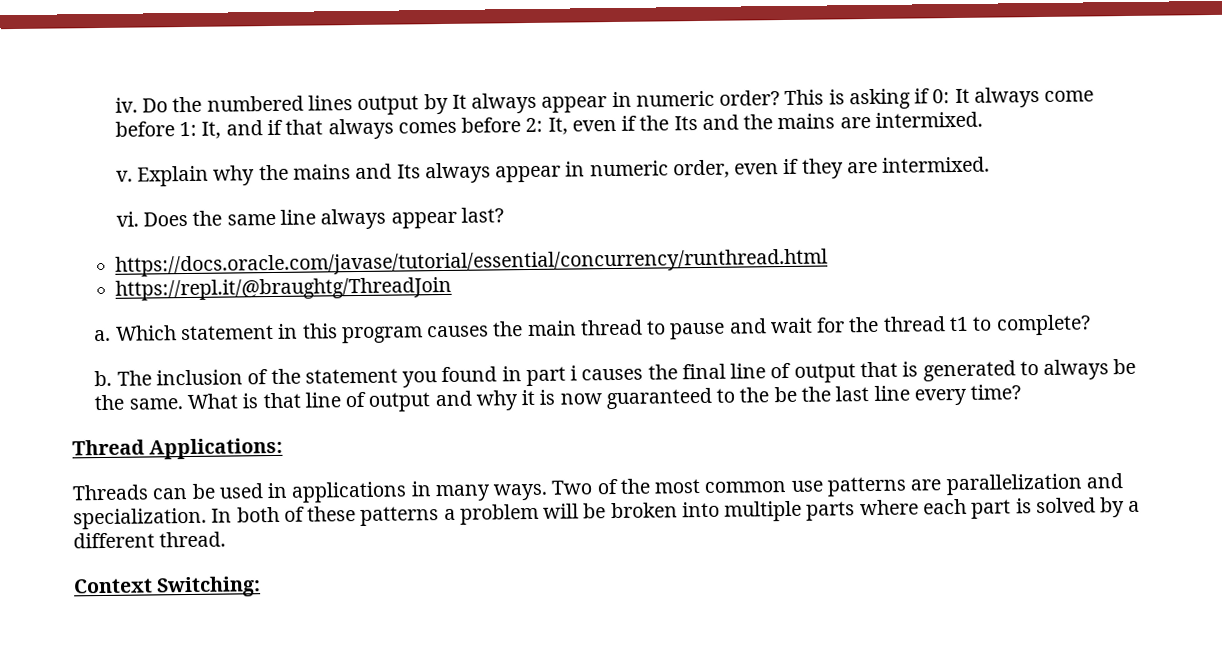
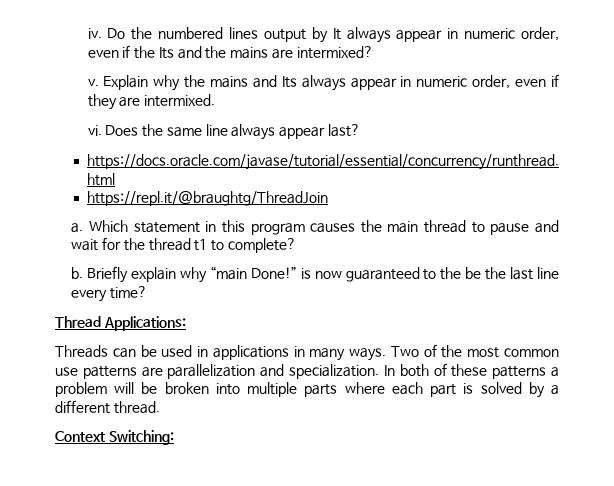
- Do the numbered lines output by It always appear in numeric order? This is asking if 0: It always come before 1: It, and if that always comes before 2: It, even if the Its and the mains are intermixed.
+ Do the numbered lines output by It always appear in numeric order, even if the Its and the mains are intermixed?
- The inclusion of the statement you found in part i causes the final line of output that is generated to always be the same. What is that line of output and why it is now guaranteed to the be the last line every time?
+ Briefly explain why “main Done!” is now guaranteed to the be the last line every time?

